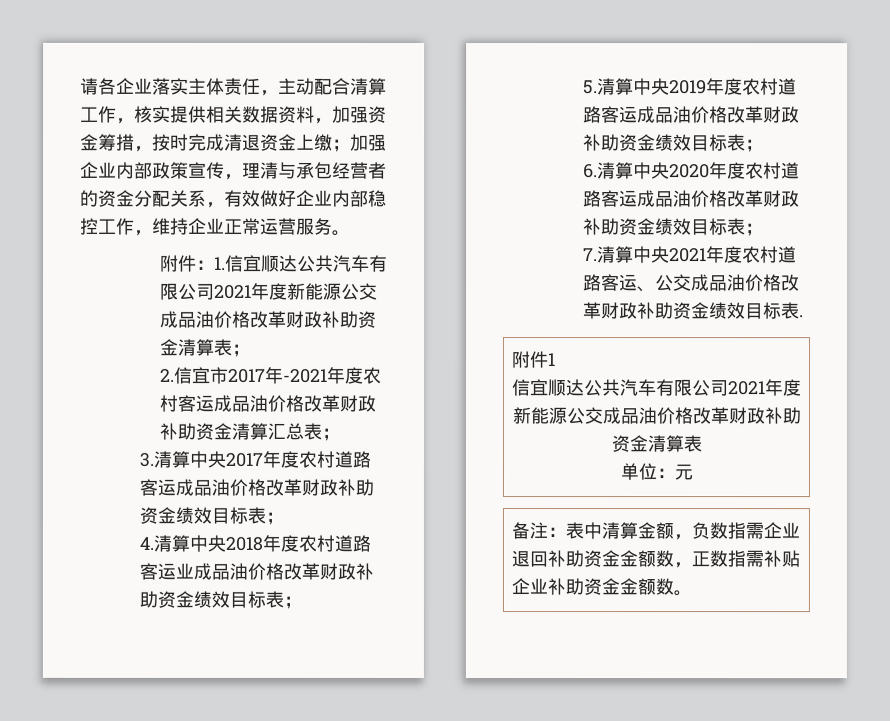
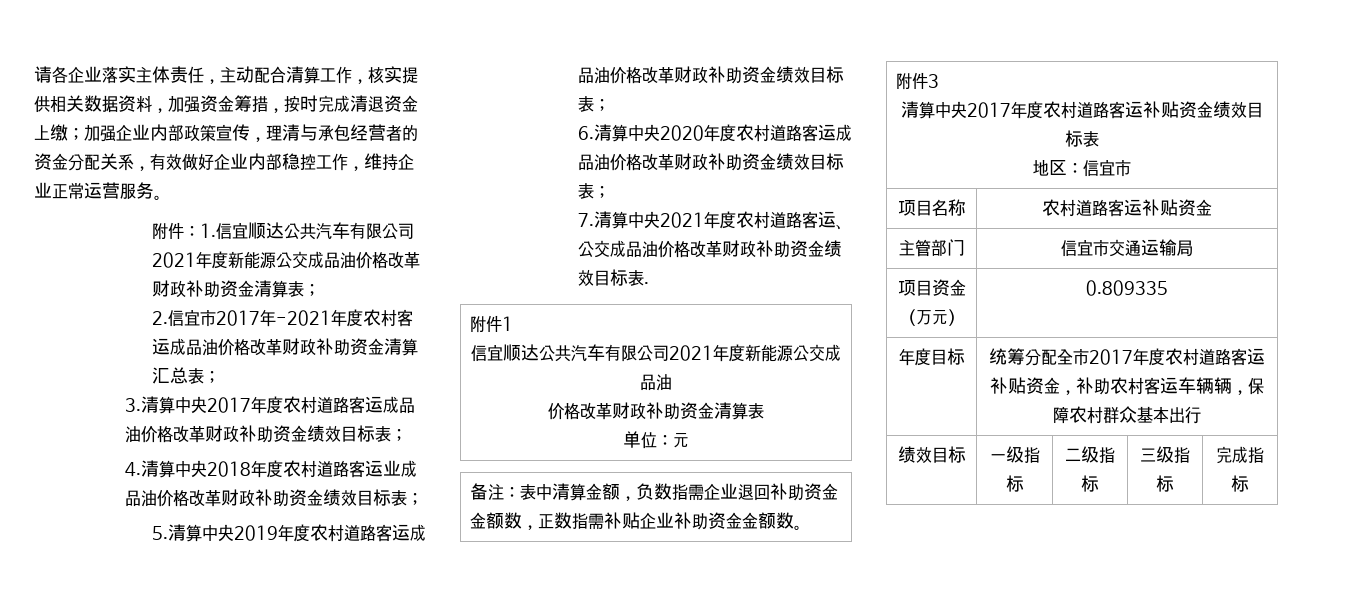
  附件1
- 信宜顺达公共汽车有限公司2021年度新能源公交成品油价格改革财政补助资金清算表
+ 信宜顺达公共汽车有限公司2021年度新能源公交成品油
+ 价格改革财政补助资金清算表
+ 附件3
+ 清算中央2017年度农村道路客运补贴资金绩效目标表
+ 地区：信宜市
+ 项目名称 | 农村道路客运补贴资金
+ 主管部门 | 信宜市交通运输局
+ 项目资金（万元） | 0.809335
+ 年度目标 | 统筹分配全市2017年度农村道路客运补贴资金，补助农村客运车辆辆，保障农村群众基本出行
+ 绩效目标 | 一级指标 | 二级指标 | 三级指标 | 完成指标

